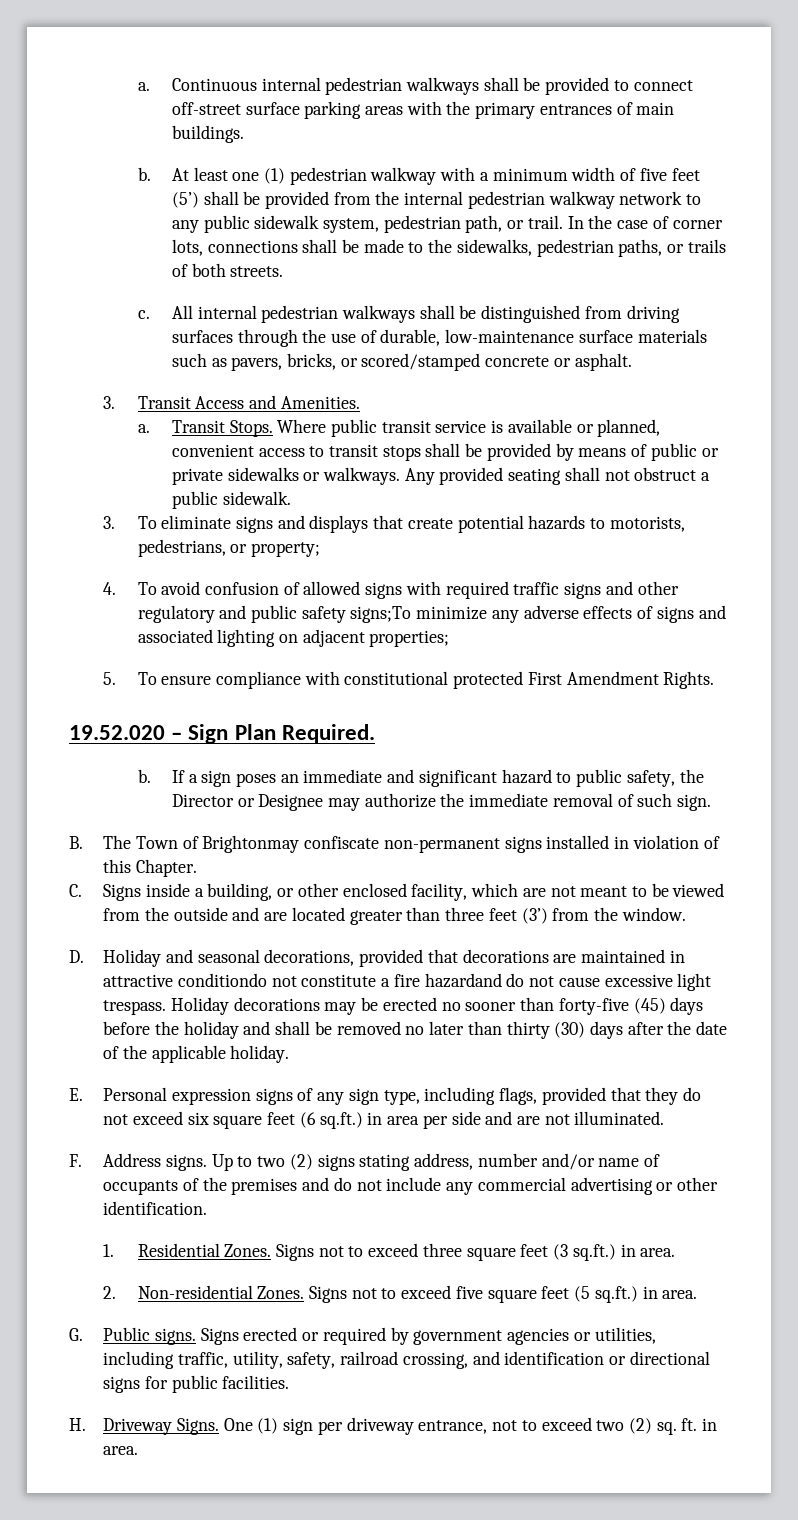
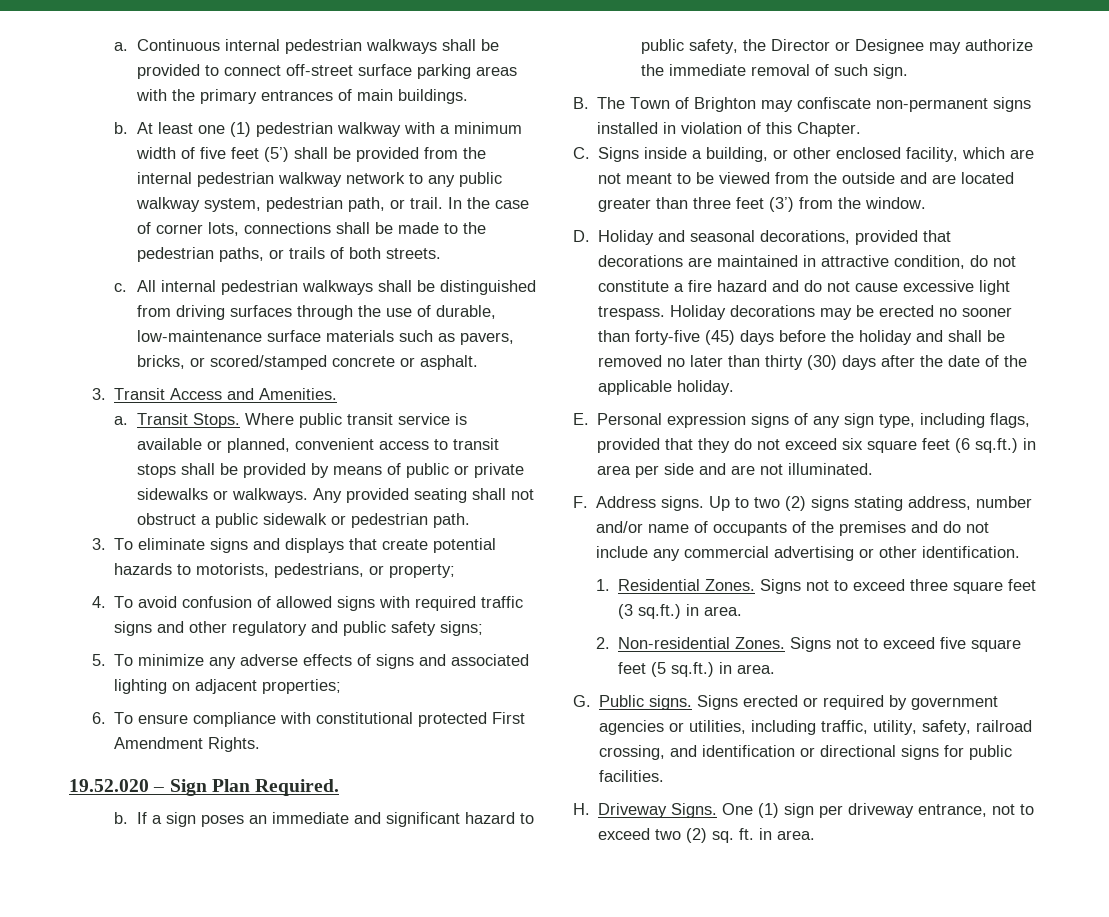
- At least one (1) pedestrian walkway with a minimum width of five feet (5’) shall be provided from the internal pedestrian walkway network to any public sidewalk system, pedestrian path, or trail.
+ At least one (1) pedestrian walkway with a minimum width of five feet (5’) shall be provided from the internal pedestrian walkway network to any public walkway system, pedestrian path, or trail.
- In the case of corner lots, connections shall be made to the sidewalks, pedestrian paths, or trails of both streets.
+ In the case of corner lots, connections shall be made to the pedestrian paths, or trails of both streets.
- Any provided seating shall not obstruct a public sidewalk.
+ Any provided seating shall not obstruct a public sidewalk or pedestrian path.
- 4. To avoid confusion of allowed signs with required traffic signs and other regulatory and public safety signs;To minimize any adverse effects of signs and associated lighting on adjacent properties;
+ 4. To avoid confusion of allowed signs with required traffic signs and other regulatory and public safety signs;
+ 5. To minimize any adverse effects of signs and associated lighting on adjacent properties;
- 5. To ensure compliance with constitutional protected First Amendment Rights.
+ 6. To ensure compliance with constitutional protected First Amendment Rights.
- B. The Town of Brightonmay confiscate non-permanent signs installed in violation of this Chapter.
+ B. The Town of Brighton may confiscate non-permanent signs installed in violation of this Chapter.
- D. Holiday and seasonal decorations, provided that decorations are maintained in attractive conditiondo not constitute a fire hazardand do not cause excessive light trespass.
+ D. Holiday and seasonal decorations, provided that decorations are maintained in attractive condition, do not constitute a fire hazard and do not cause excessive light trespass.

